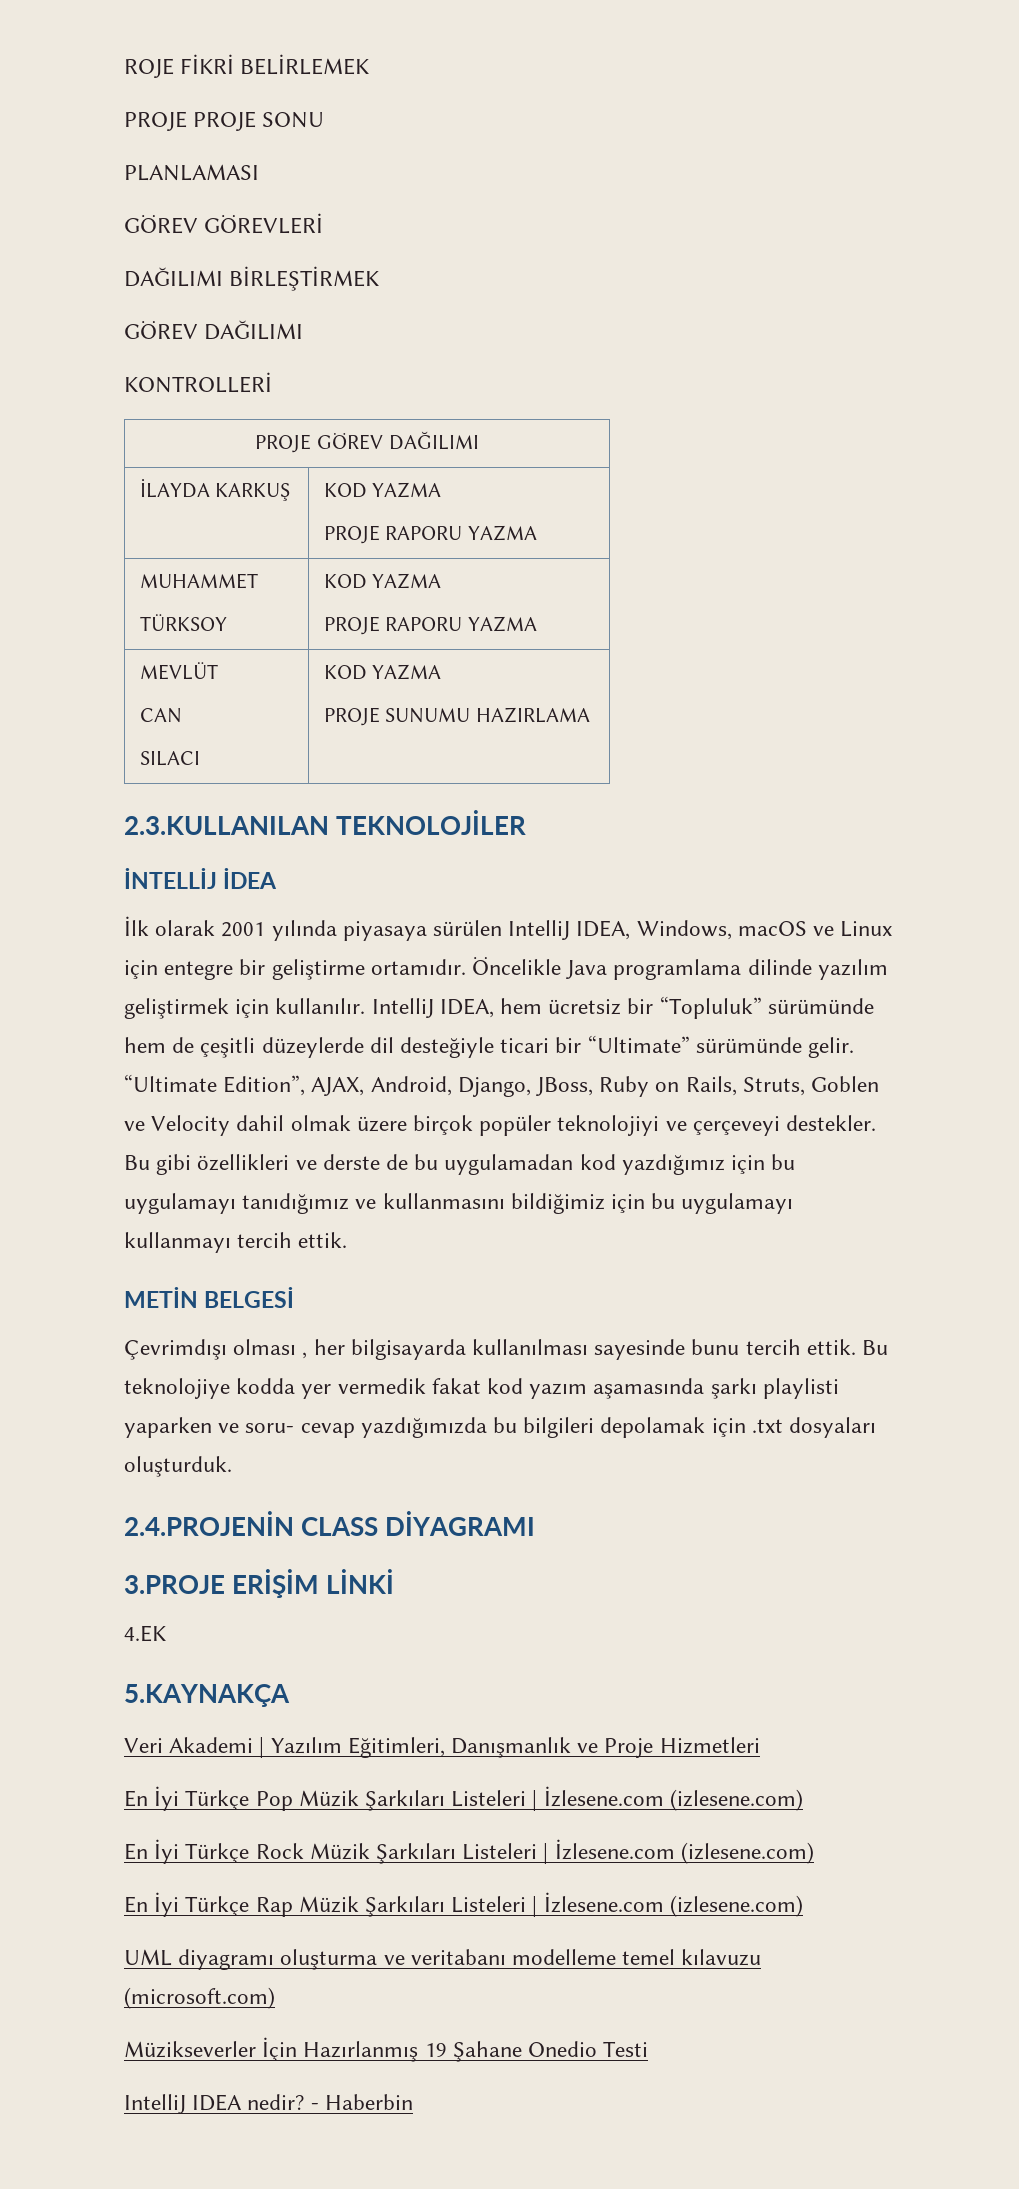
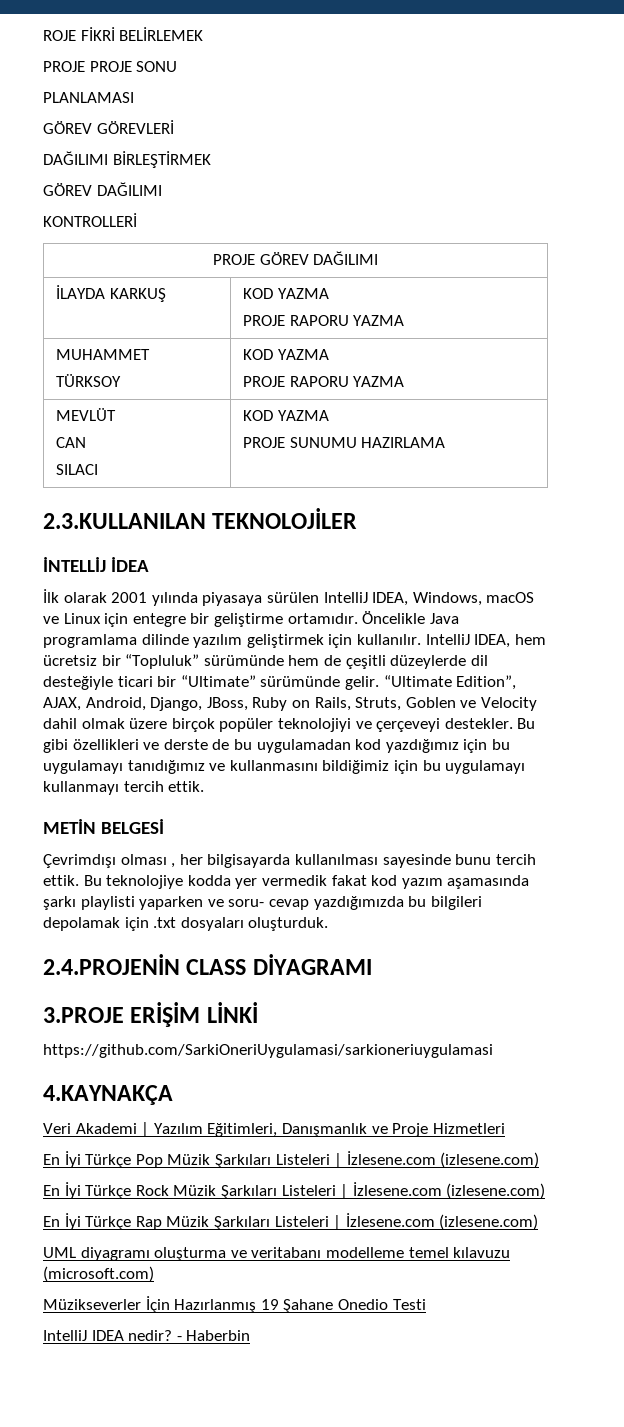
- 4.EK
- 5.KAYNAKÇA
+ https://github.com/SarkiOneriUygulamasi/sarkioneriuygulamasi
+ 4.KAYNAKÇA

